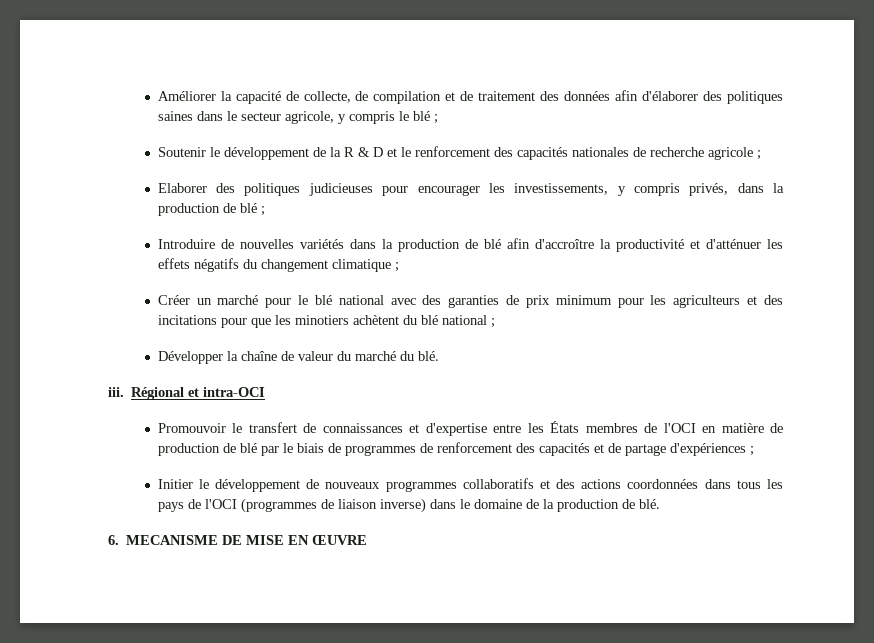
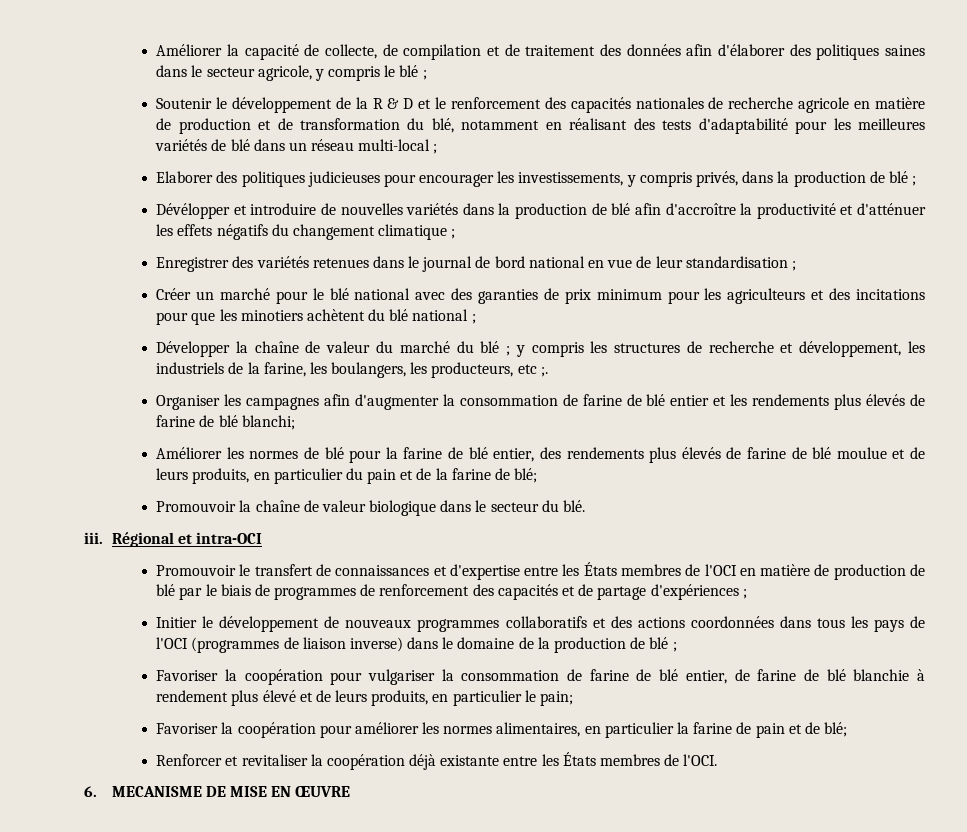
- Soutenir le développement de la R & D et le renforcement des capacités nationales de recherche agricole ;
+ Soutenir le développement de la R & D et le renforcement des capacités nationales de recherche agricole en matière de production et de transformation du blé, notamment en réalisant des tests d'adaptabilité pour les meilleures variétés de blé dans un réseau multi-local ;
- Introduire de nouvelles variétés dans la production de blé afin d'accroître la productivité et d'atténuer les effets négatifs du changement climatique ;
+ Dévélopper et introduire de nouvelles variétés dans la production de blé afin d'accroître la productivité et d'atténuer les effets négatifs du changement climatique ;
+ Enregistrer des variétés retenues dans le journal de bord national en vue de leur standardisation ;
- Développer la chaîne de valeur du marché du blé.
+ Développer la chaîne de valeur du marché du blé ; y compris les structures de recherche et développement, les industriels de la farine, les boulangers, les producteurs, etc ;.
+ Organiser les campagnes afin d'augmenter la consommation de farine de blé entier et les rendements plus élevés de farine de blé blanchi;
+ Améliorer les normes de blé pour la farine de blé entier, des rendements plus élevés de farine de blé moulue et de leurs produits, en particulier du pain et de la farine de blé;
+ Promouvoir la chaîne de valeur biologique dans le secteur du blé.
- Initier le développement de nouveaux programmes collaboratifs et des actions coordonnées dans tous les pays de l'OCI (programmes de liaison inverse) dans le domaine de la production de blé.
+ Initier le développement de nouveaux programmes collaboratifs et des actions coordonnées dans tous les pays de l'OCI (programmes de liaison inverse) dans le domaine de la production de blé ;
+ Favoriser la coopération pour vulgariser la consommation de farine de blé entier, de farine de blé blanchie à rendement plus élevé et de leurs produits, en particulier le pain;
+ Favoriser la coopération pour améliorer les normes alimentaires, en particulier la farine de pain et de blé;
+ Renforcer et revitaliser la coopération déjà existante entre les États membres de l'OCI.

